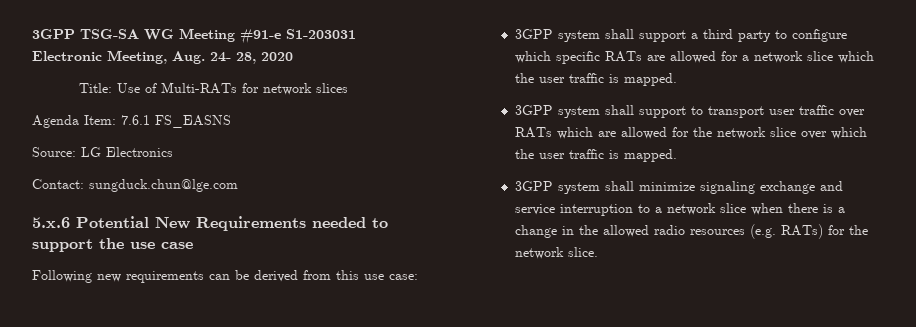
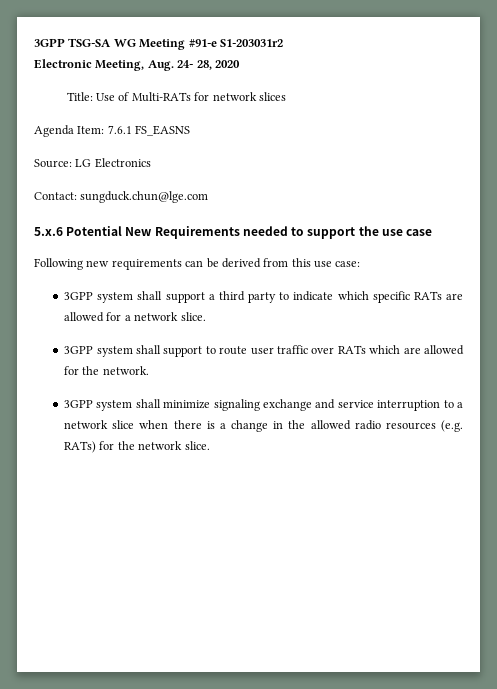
- 3GPP TSG-SA WG Meeting #91-e S1-203031
+ 3GPP TSG-SA WG Meeting #91-e S1-203031r2
- 3GPP system shall support a third party to configure which specific RATs are allowed for a network slice which the user traffic is mapped.
+ 3GPP system shall support a third party to indicate which specific RATs are allowed for a network slice.
- 3GPP system shall support to transport user traffic over RATs which are allowed for the network slice over which the user traffic is mapped.
+ 3GPP system shall support to route user traffic over RATs which are allowed for the network.

